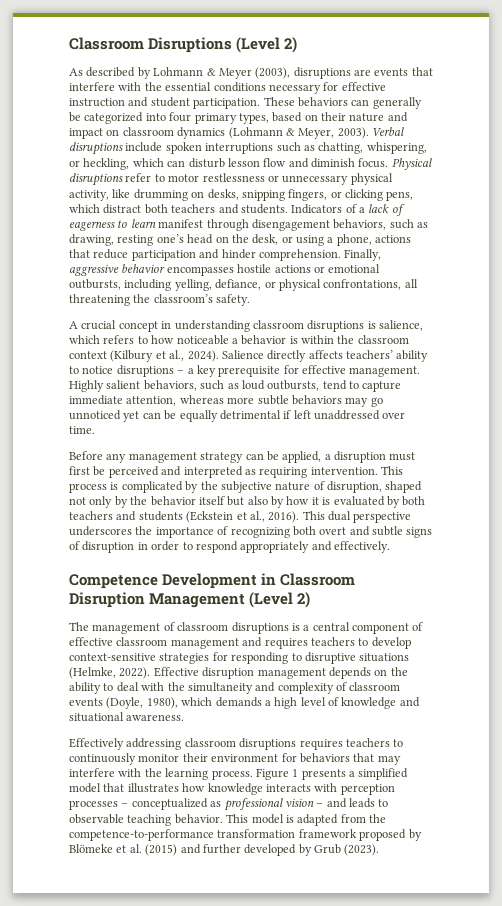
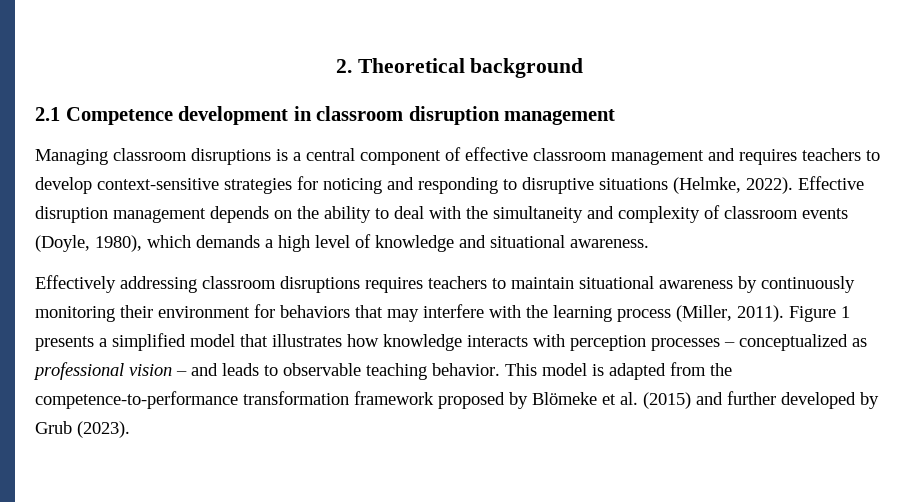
- Classroom Disruptions (Level 2)
- As described by Lohmann & Meyer (2003), disruptions are events that interfere with the essential conditions necessary for effective instruction and student participation. These behaviors can generally be categorized into four primary types, based on their nature and impact on classroom dynamics (Lohmann & Meyer, 2003). Verbal disruptions include spoken interruptions such as chatting, whispering, or heckling, which can disturb lesson flow and diminish focus. Physical disruptions refer to motor restlessness or unnecessary physical activity, like drumming on desks, snipping fingers, or clicking pens, which distract both teachers and students. Indicators of a lack of eagerness to learn manifest through disengagement behaviors, such as drawing, resting one’s head on the desk, or using a phone, actions that reduce participation and hinder comprehension. Finally, aggressive behavior encompasses hostile actions or emotional outbursts, including yelling, defiance, or physical confrontations, all threatening the classroom’s safety.
- A crucial concept in understanding classroom disruptions is salience, which refers to how noticeable a behavior is within the classroom context (Kilbury et al., 2024). Salience directly affects teachers’ ability to notice disruptions – a key prerequisite for effective management. Highly salient behaviors, such as loud outbursts, tend to capture immediate attention, whereas more subtle behaviors may go unnoticed yet can be equally detrimental if left unaddressed over time.
- Before any management strategy can be applied, a disruption must first be perceived and interpreted as requiring intervention. This process is complicated by the subjective nature of disruption, shaped not only by the behavior itself but also by how it is evaluated by both teachers and students (Eckstein et al., 2016). This dual perspective underscores the importance of recognizing both overt and subtle signs of disruption in order to respond appropriately and effectively.
- Competence Development in Classroom Disruption Management (Level 2)
- The management of classroom disruptions is a central component of effective classroom management and requires teachers to develop context-sensitive strategies for responding to disruptive situations (Helmke, 2022).
+ 2. Theoretical background
+ 2.1 Competence development in classroom disruption management
+ Managing classroom disruptions is a central component of effective classroom management and requires teachers to develop context-sensitive strategies for noticing and responding to disruptive situations (Helmke, 2022).
- Effectively addressing classroom disruptions requires teachers to continuously monitor their environment for behaviors that may interfere with the learning process.
+ Effectively addressing classroom disruptions requires teachers to maintain situational awareness by continuously monitoring their environment for behaviors that may interfere with the learning process (Miller, 2011).

